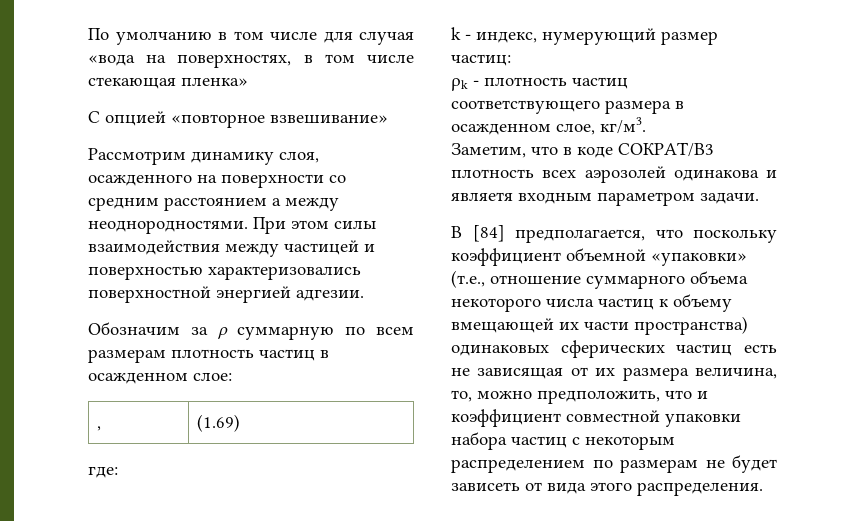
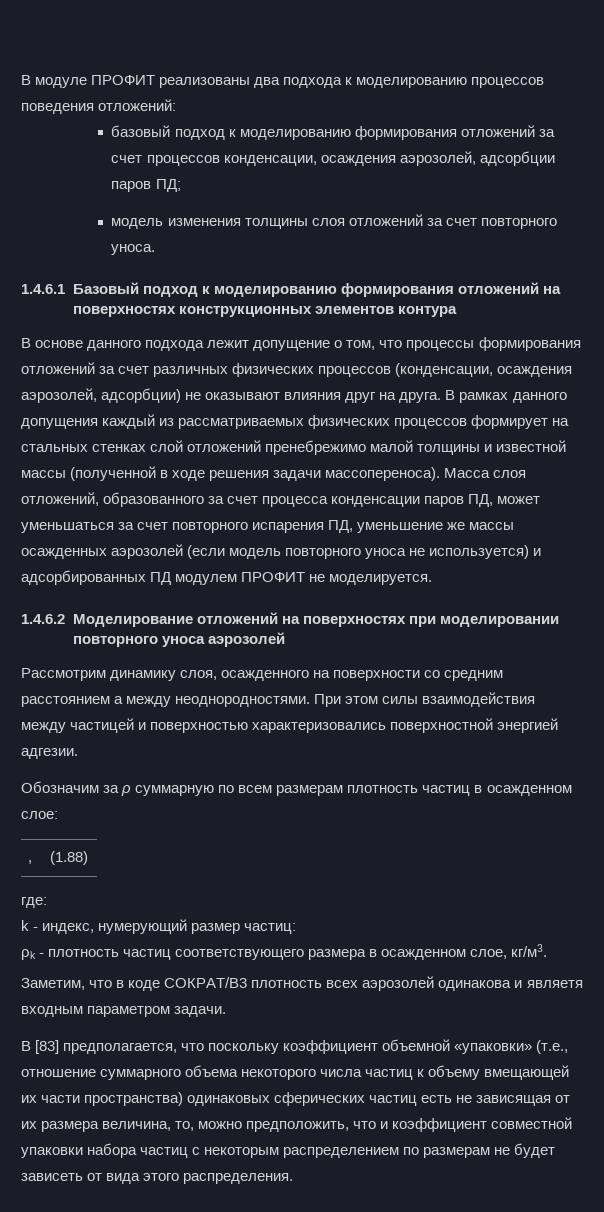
- По умолчанию в том числе для случая «вода на поверхностях, в том числе стекающая пленка»
- С опцией «повторное взвешивание»
+ В модуле ПРОФИТ реализованы два подхода к моделированию процессов поведения отложений:
+ базовый подход к моделированию формирования отложений за счет процессов конденсации, осаждения аэрозолей, адсорбции паров ПД;
+ модель изменения толщины слоя отложений за счет повторного уноса.
+ 1.4.6.1 Базовый подход к моделированию формирования отложений на поверхностях конструкционных элементов контура
+ В основе данного подхода лежит допущение о том, что процессы формирования отложений за счет различных физических процессов (конденсации, осаждения аэрозолей, адсорбции) не оказывают влияния друг на друга. В рамках данного допущения каждый из рассматриваемых физических процессов формирует на стальных стенках слой отложений пренебрежимо малой толщины и известной массы (полученной в ходе решения задачи массопереноса). Масса слоя отложений, образованного за счет процесса конденсации паров ПД, может уменьшаться за счет повторного испарения ПД, уменьшение же массы осажденных аэрозолей (если модель повторного уноса не используется) и адсорбированных ПД модулем ПРОФИТ не моделируется.
+ 1.4.6.2 Моделирование отложений на поверхностях при моделировании повторного уноса аэрозолей
- , | (1.69)
+ , | (1.88)
- В [84] предполагается, что поскольку коэффициент объемной «упаковки» (т.е., отношение суммарного объема некоторого числа частиц к объему вмещающей их части пространства) одинаковых сферических частиц есть не зависящая от их размера величина, то, можно предположить, что и коэффициент совместной упаковки набора частиц c некоторым распределением по размерам не будет зависеть от вида этого распределения.
+ В [83] предполагается, что поскольку коэффициент объемной «упаковки» (т.е., отношение суммарного объема некоторого числа частиц к объему вмещающей их части пространства) одинаковых сферических частиц есть не зависящая от их размера величина, то, можно предположить, что и коэффициент совместной упаковки набора частиц c некоторым распределением по размерам не будет зависеть от вида этого распределения.

